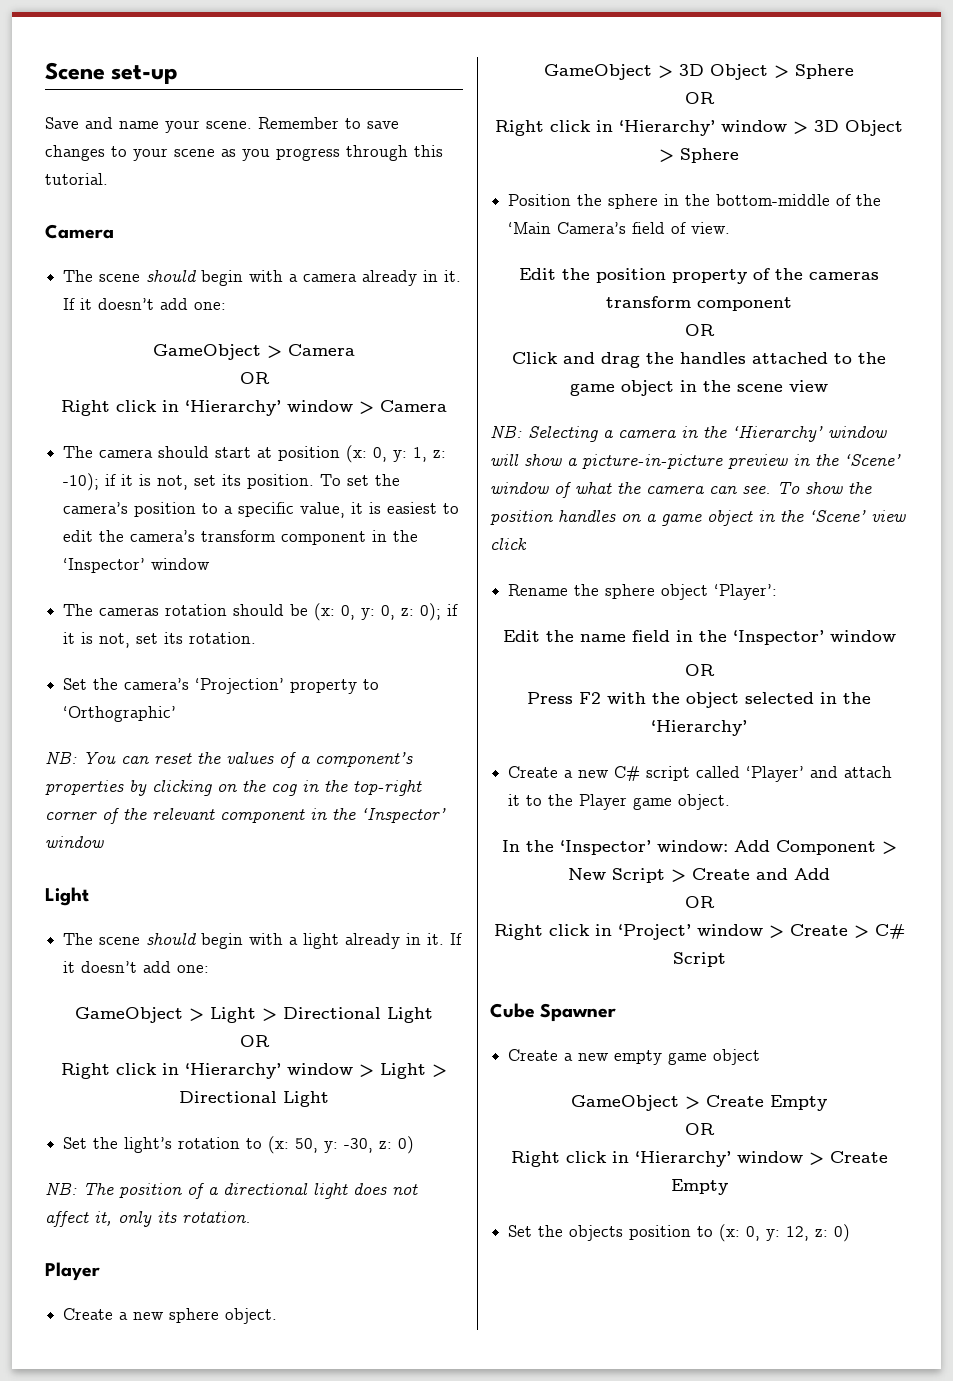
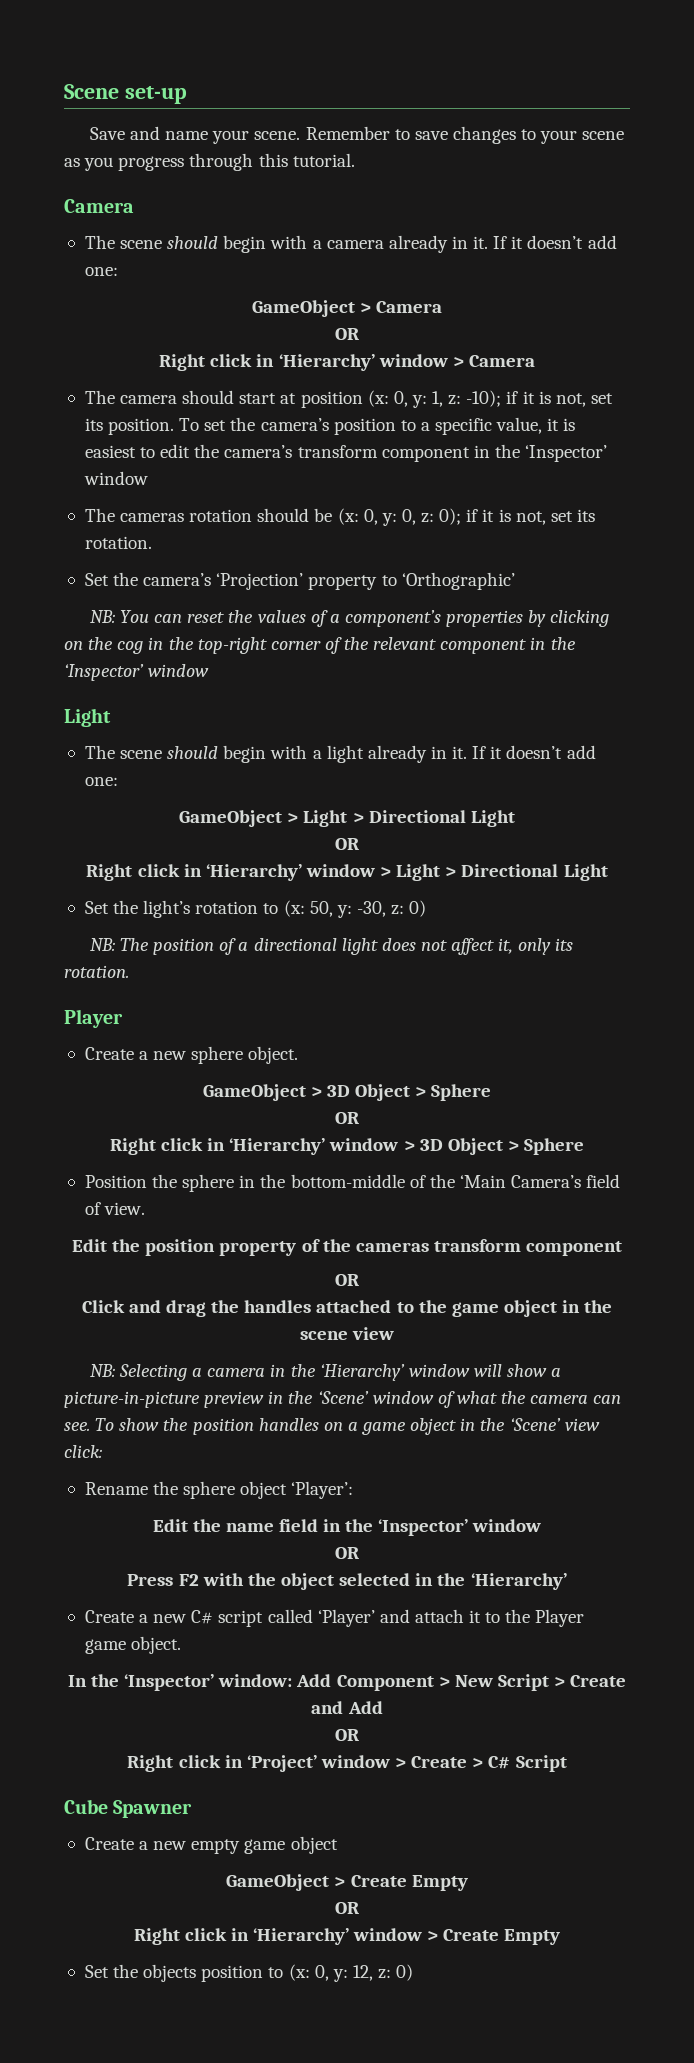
- To show the position handles on a game object in the ‘Scene’ view click
+ To show the position handles on a game object in the ‘Scene’ view click:

